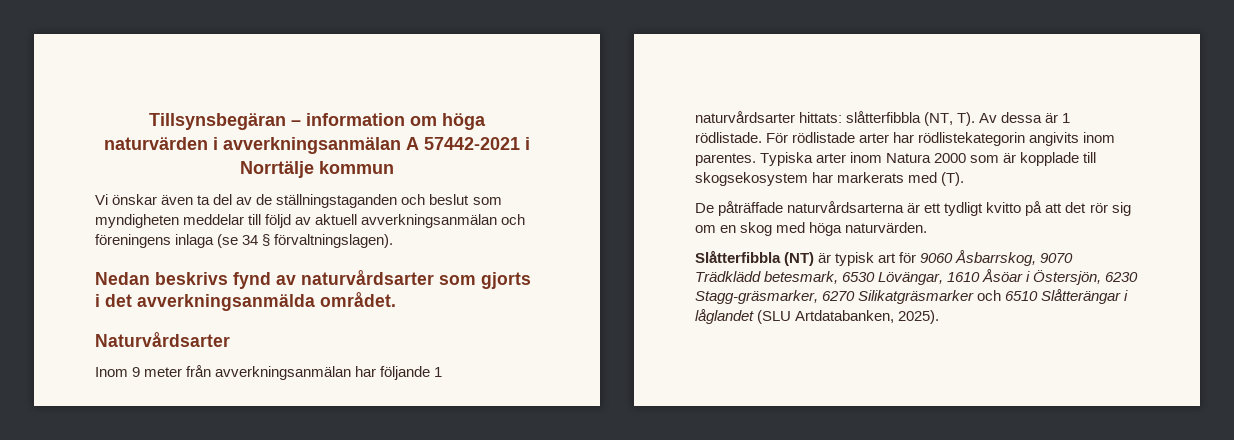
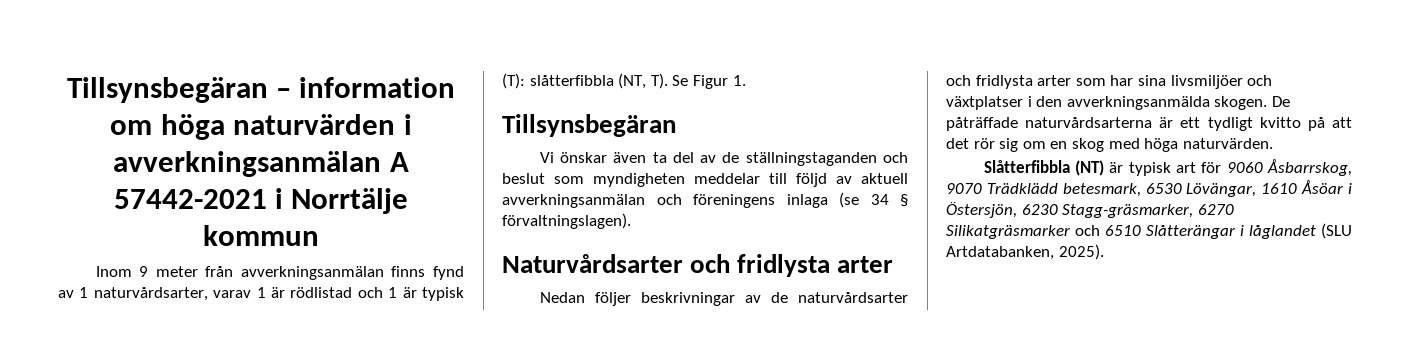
+ Inom 9 meter från avverkningsanmälan finns fynd av 1 naturvårdsarter, varav 1 är rödlistad och 1 är typisk (T): slåtterfibbla (NT, T). Se Figur 1.
+ Tillsynsbegäran
- Nedan beskrivs fynd av naturvårdsarter som gjorts i det avverkningsanmälda området.
- Naturvårdsarter
- Inom 9 meter från avverkningsanmälan har följande 1 naturvårdsarter hittats: slåtterfibbla (NT, T). Av dessa är 1 rödlistade. För rödlistade arter har rödlistekategorin angivits inom parentes. Typiska arter inom Natura 2000 som är kopplade till skogsekosystem har markerats med (T).
- De påträffade naturvårdsarterna är ett tydligt kvitto på att det rör sig om en skog med höga naturvärden.
+ Naturvårdsarter och fridlysta arter
+ Nedan följer beskrivningar av de naturvårdsarter och fridlysta arter som har sina livsmiljöer och växtplatser i den avverkningsanmälda skogen. De påträffade naturvårdsarterna är ett tydligt kvitto på att det rör sig om en skog med höga naturvärden.

